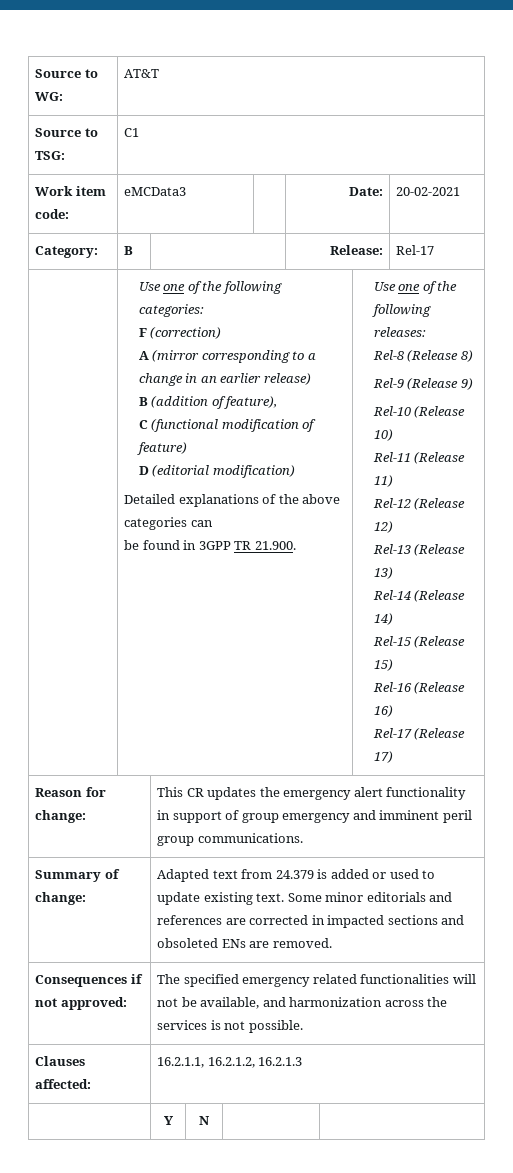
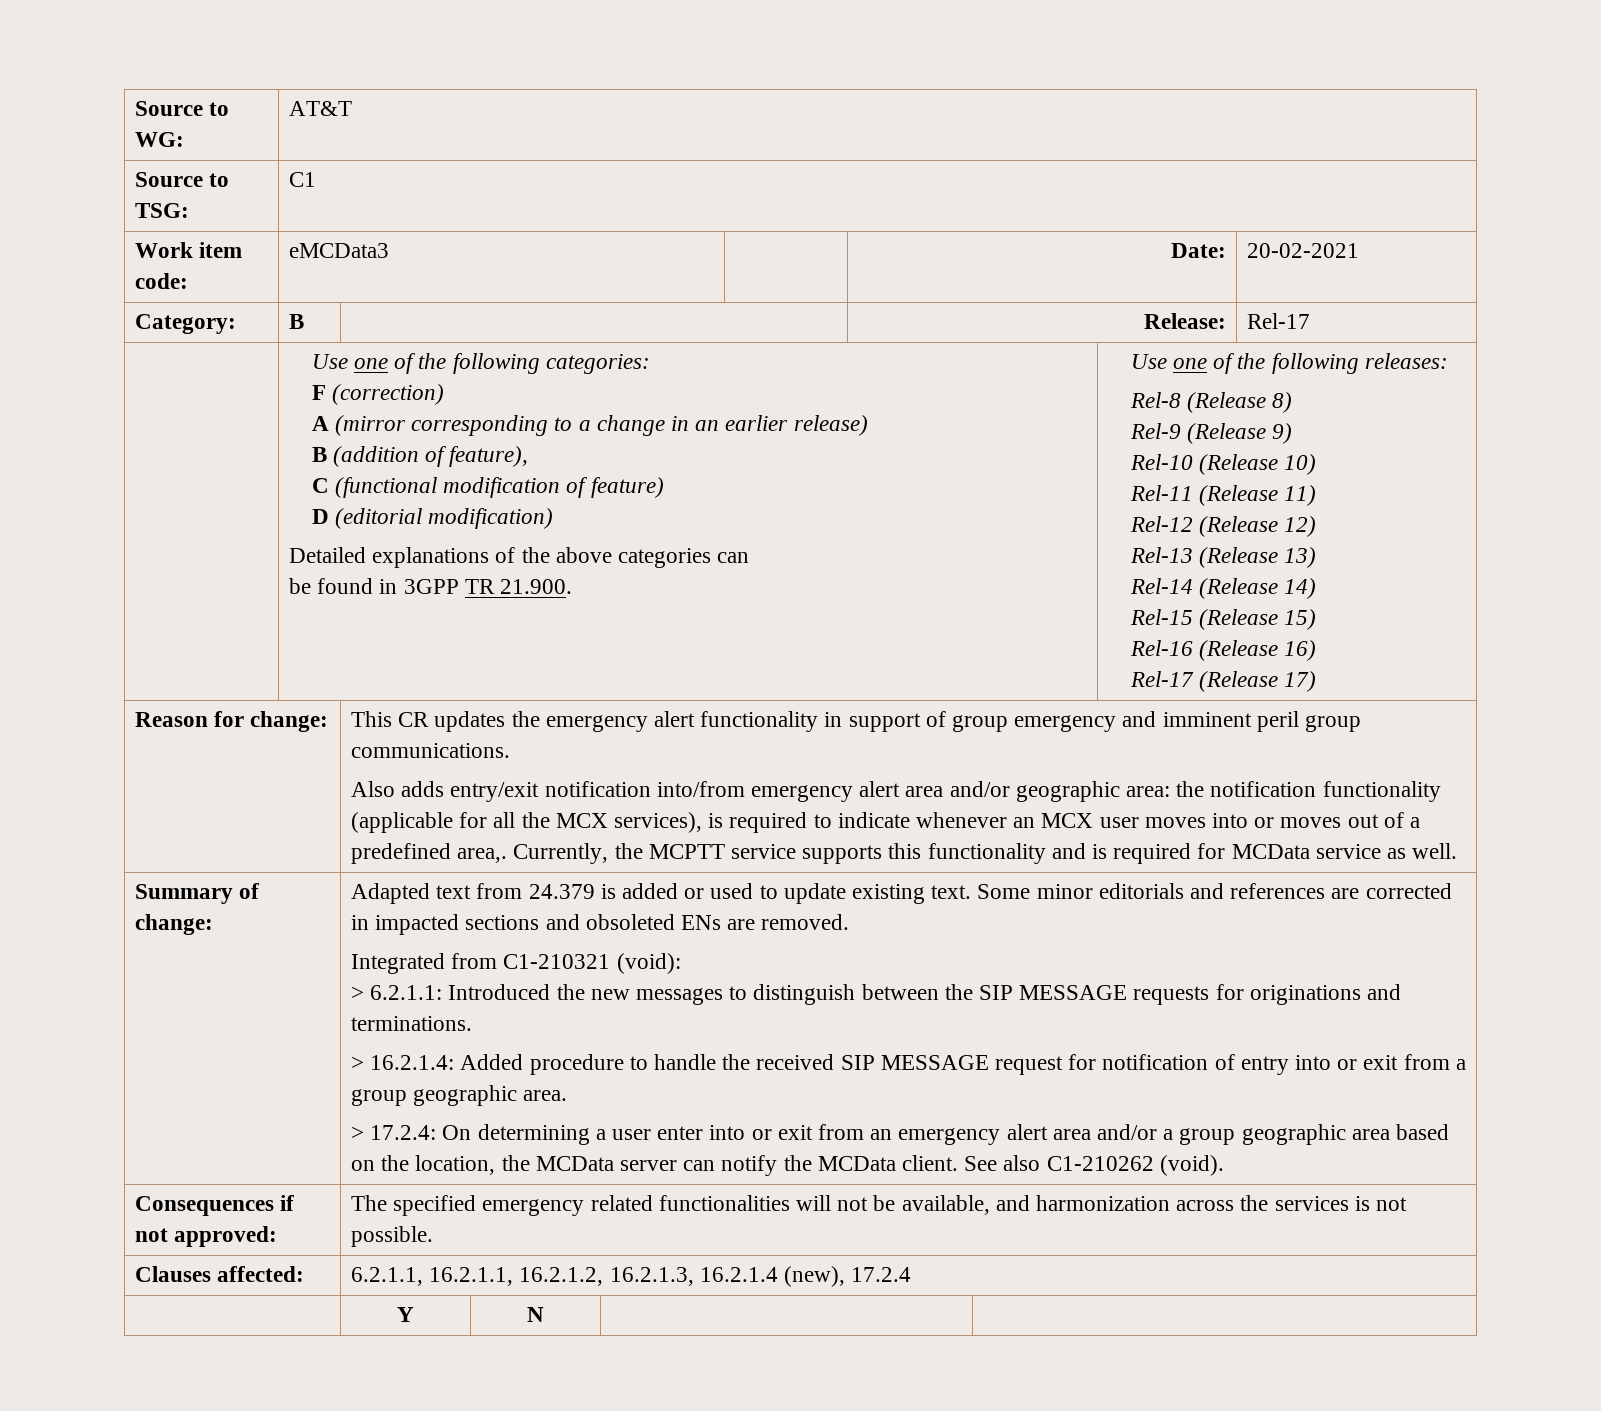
+ Also adds entry/exit notification into/from emergency alert area and/or geographic area: the notification functionality (applicable for all the MCX services), is required to indicate whenever an MCX user moves into or moves out of a predefined area,. Currently, the MCPTT service supports this functionality and is required for MCData service as well.
+ Integrated from C1-210321 (void):
+ > 6.2.1.1: Introduced the new messages to distinguish between the SIP MESSAGE requests for originations and terminations.
+ > 16.2.1.4: Added procedure to handle the received SIP MESSAGE request for notification of entry into or exit from a group geographic area.
+ > 17.2.4: On determining a user enter into or exit from an emergency alert area and/or a group geographic area based on the location, the MCData server can notify the MCData client. See also C1-210262 (void).
- Clauses affected: | 16.2.1.1, 16.2.1.2, 16.2.1.3
+ Clauses affected: | 6.2.1.1, 16.2.1.1, 16.2.1.2, 16.2.1.3, 16.2.1.4 (new), 17.2.4

